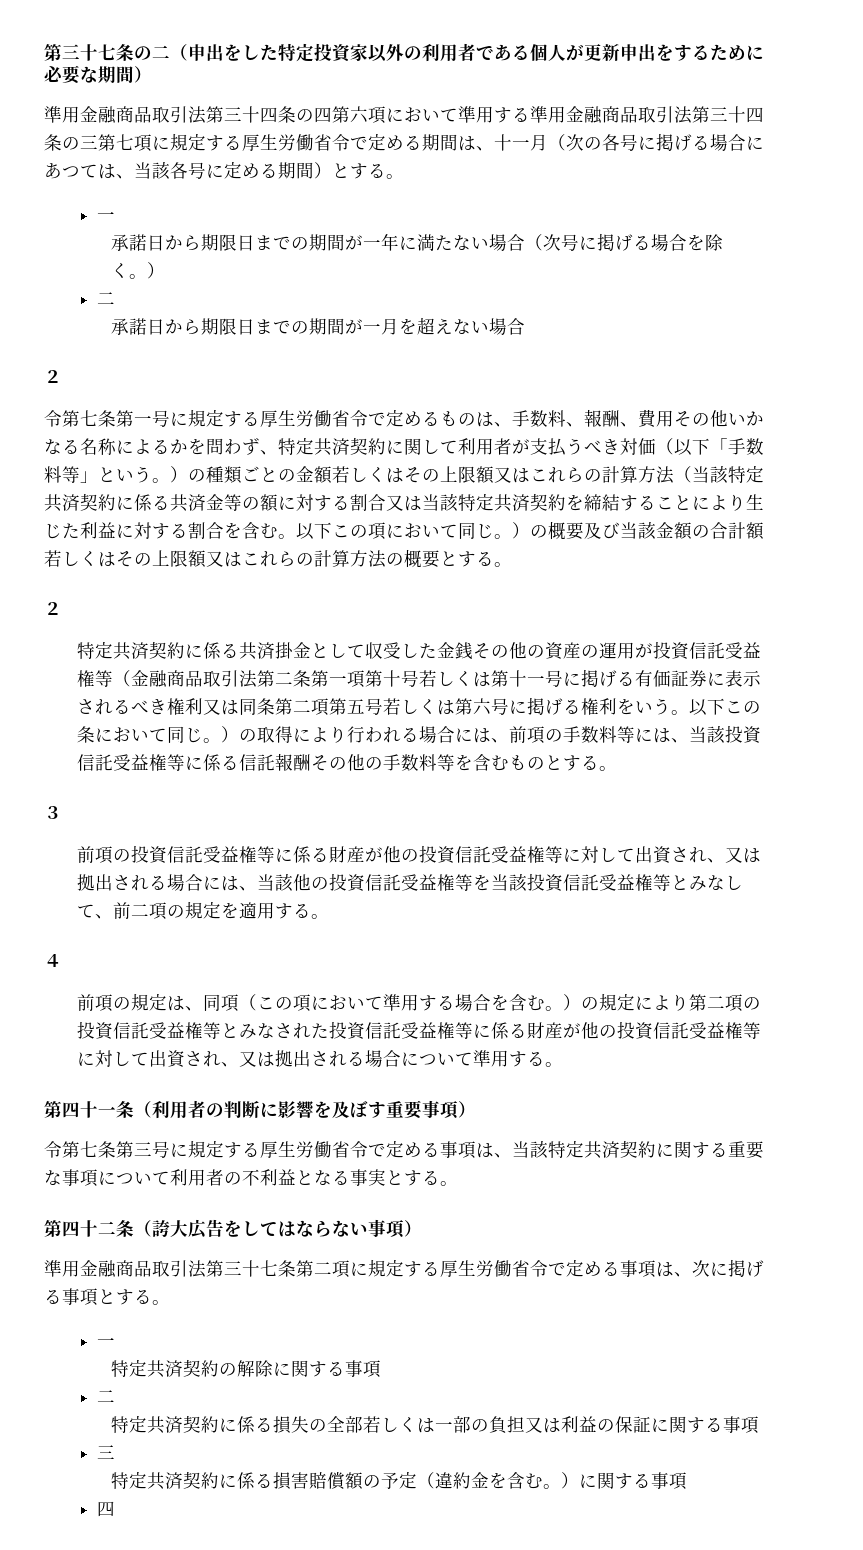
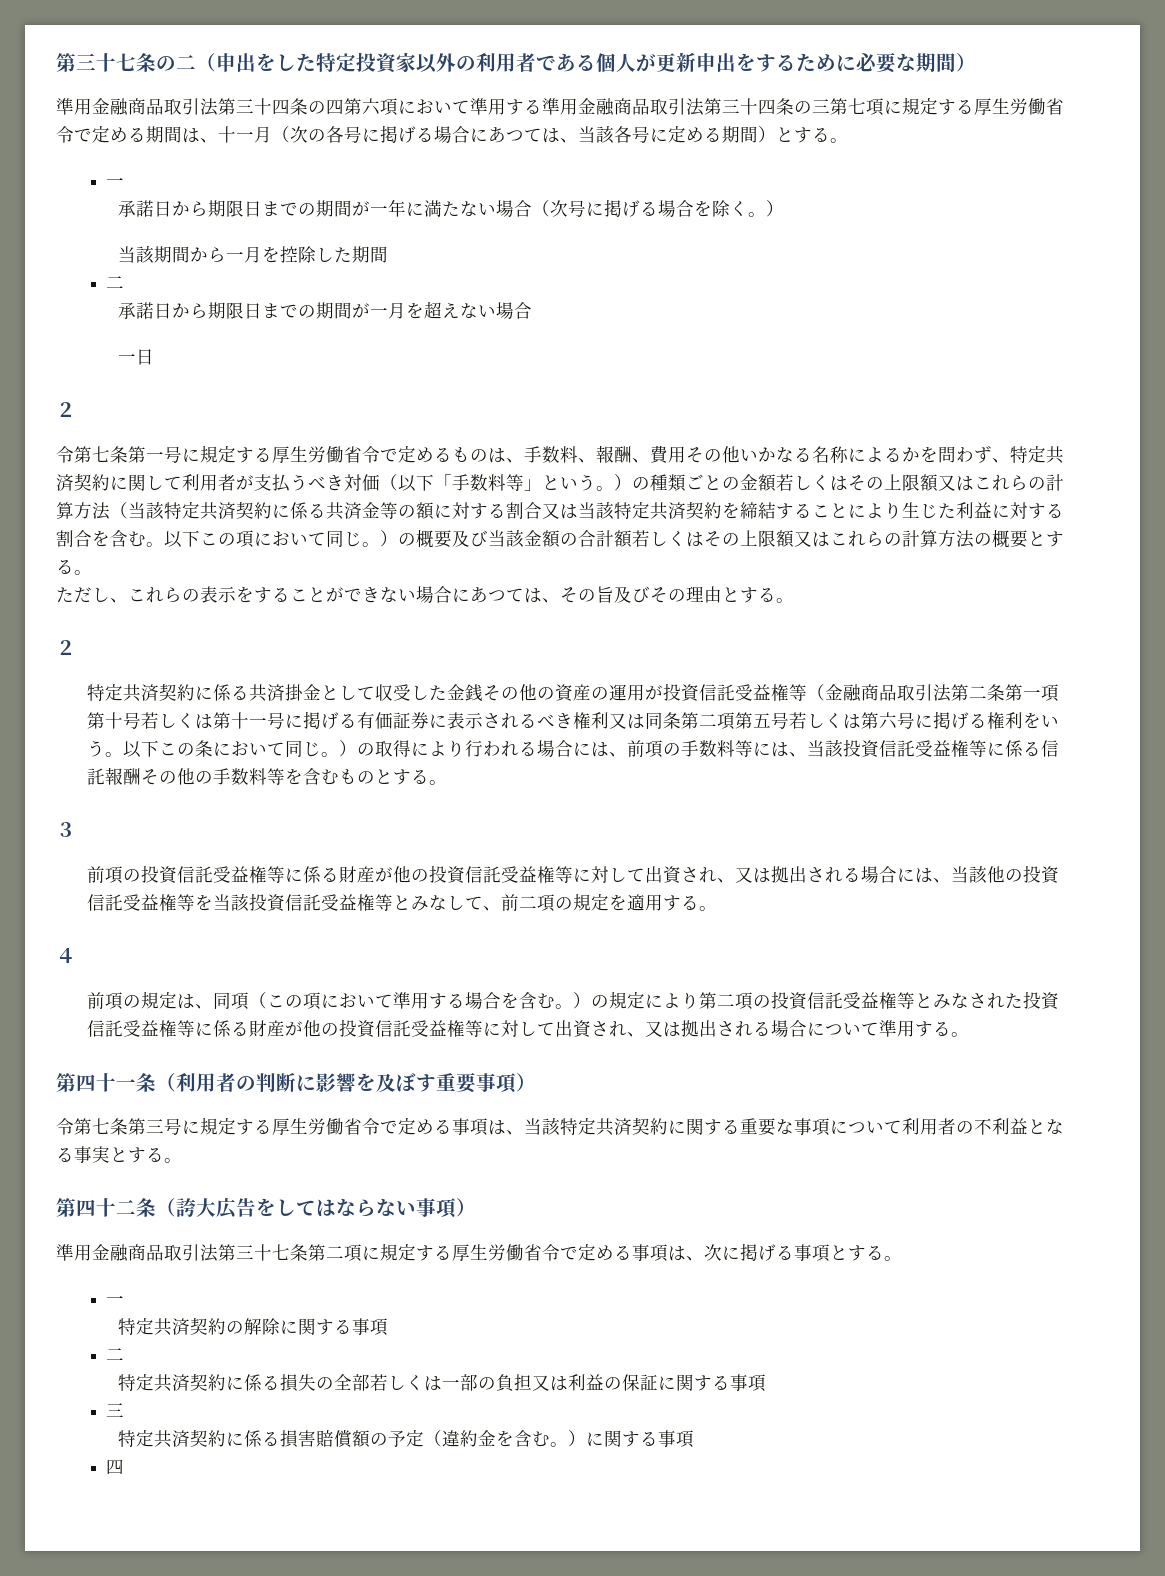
+ 当該期間から一月を控除した期間
+ 一日
+ ただし、これらの表示をすることができない場合にあつては、その旨及びその理由とする。

